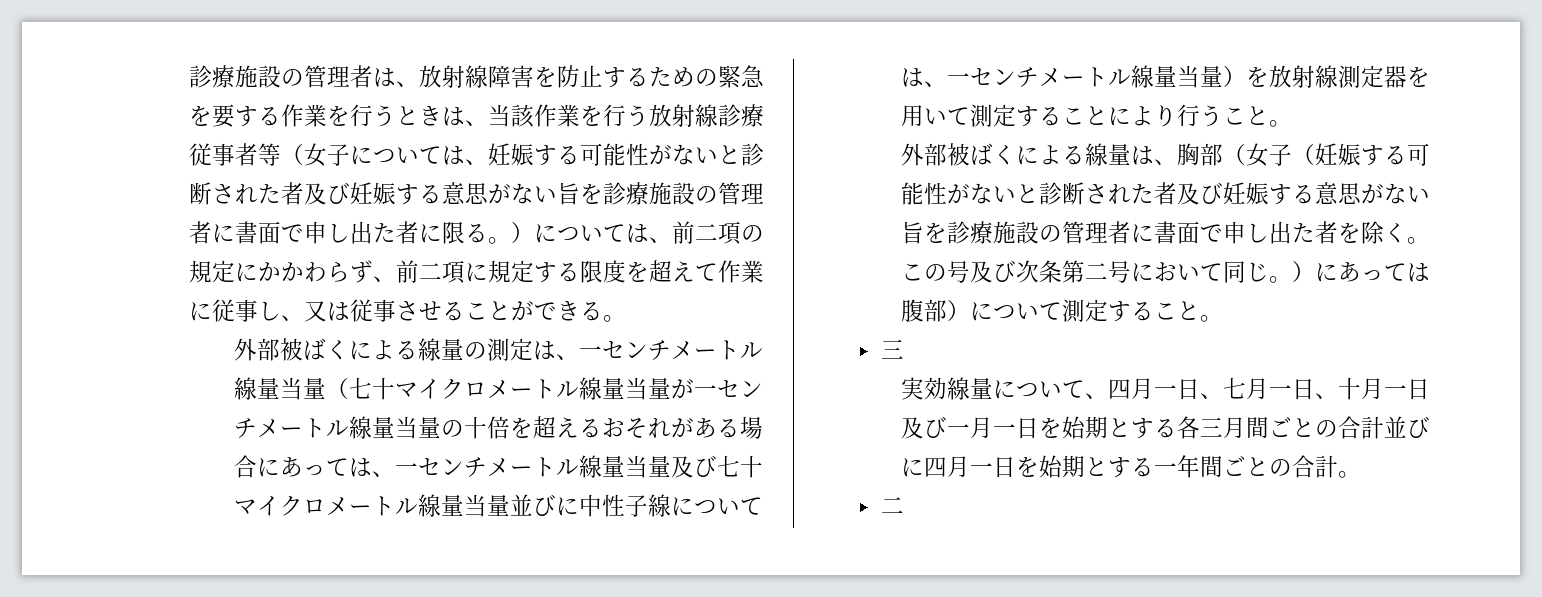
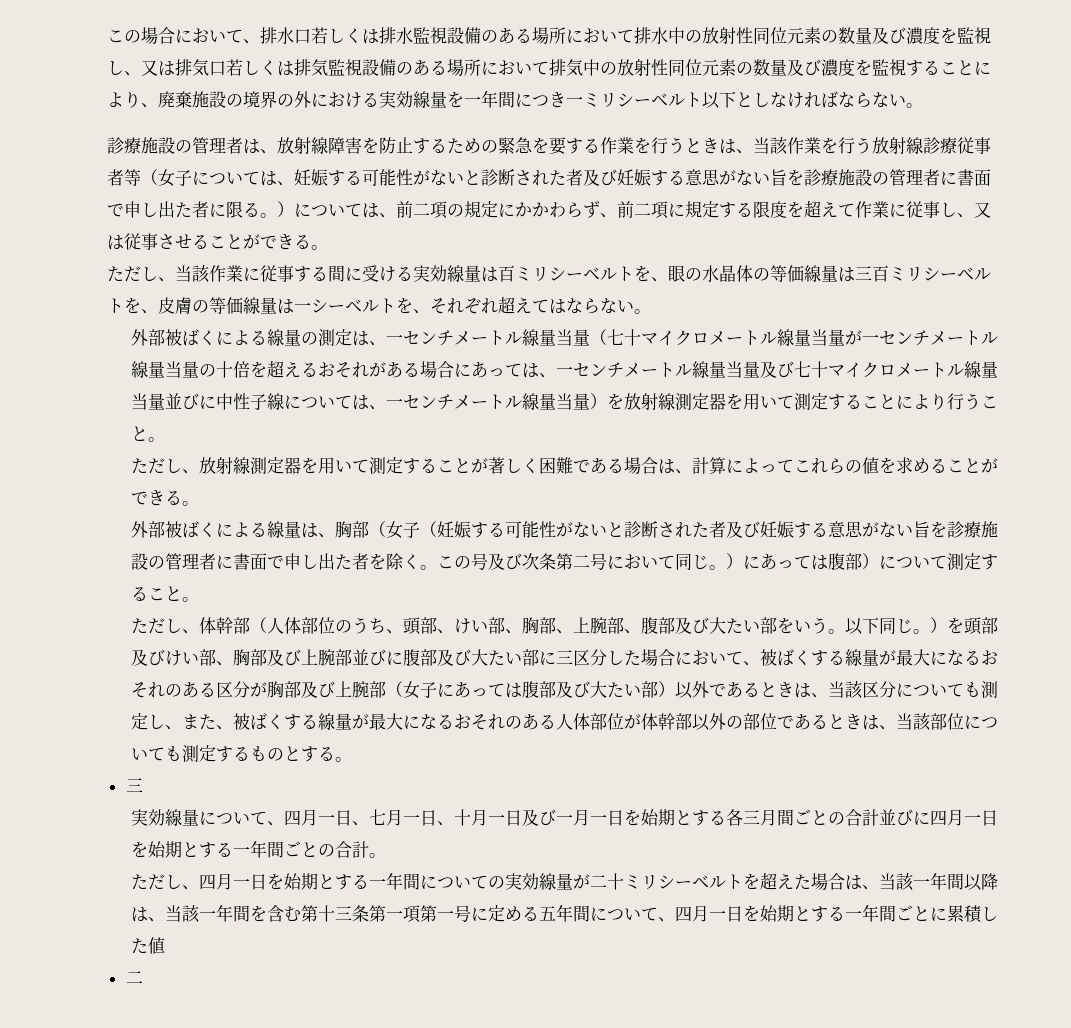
+ この場合において、排水口若しくは排水監視設備のある場所において排水中の放射性同位元素の数量及び濃度を監視し、又は排気口若しくは排気監視設備のある場所において排気中の放射性同位元素の数量及び濃度を監視することにより、廃棄施設の境界の外における実効線量を一年間につき一ミリシーベルト以下としなければならない。
+ ただし、当該作業に従事する間に受ける実効線量は百ミリシーベルトを、眼の水晶体の等価線量は三百ミリシーベルトを、皮膚の等価線量は一シーベルトを、それぞれ超えてはならない。
+ ただし、放射線測定器を用いて測定することが著しく困難である場合は、計算によってこれらの値を求めることができる。
+ ただし、体幹部（人体部位のうち、頭部、けい部、胸部、上腕部、腹部及び大たい部をいう。以下同じ。）を頭部及びけい部、胸部及び上腕部並びに腹部及び大たい部に三区分した場合において、被ばくする線量が最大になるおそれのある区分が胸部及び上腕部（女子にあっては腹部及び大たい部）以外であるときは、当該区分についても測定し、また、被ばくする線量が最大になるおそれのある人体部位が体幹部以外の部位であるときは、当該部位についても測定するものとする。
+ ただし、四月一日を始期とする一年間についての実効線量が二十ミリシーベルトを超えた場合は、当該一年間以降は、当該一年間を含む第十三条第一項第一号に定める五年間について、四月一日を始期とする一年間ごとに累積した値

